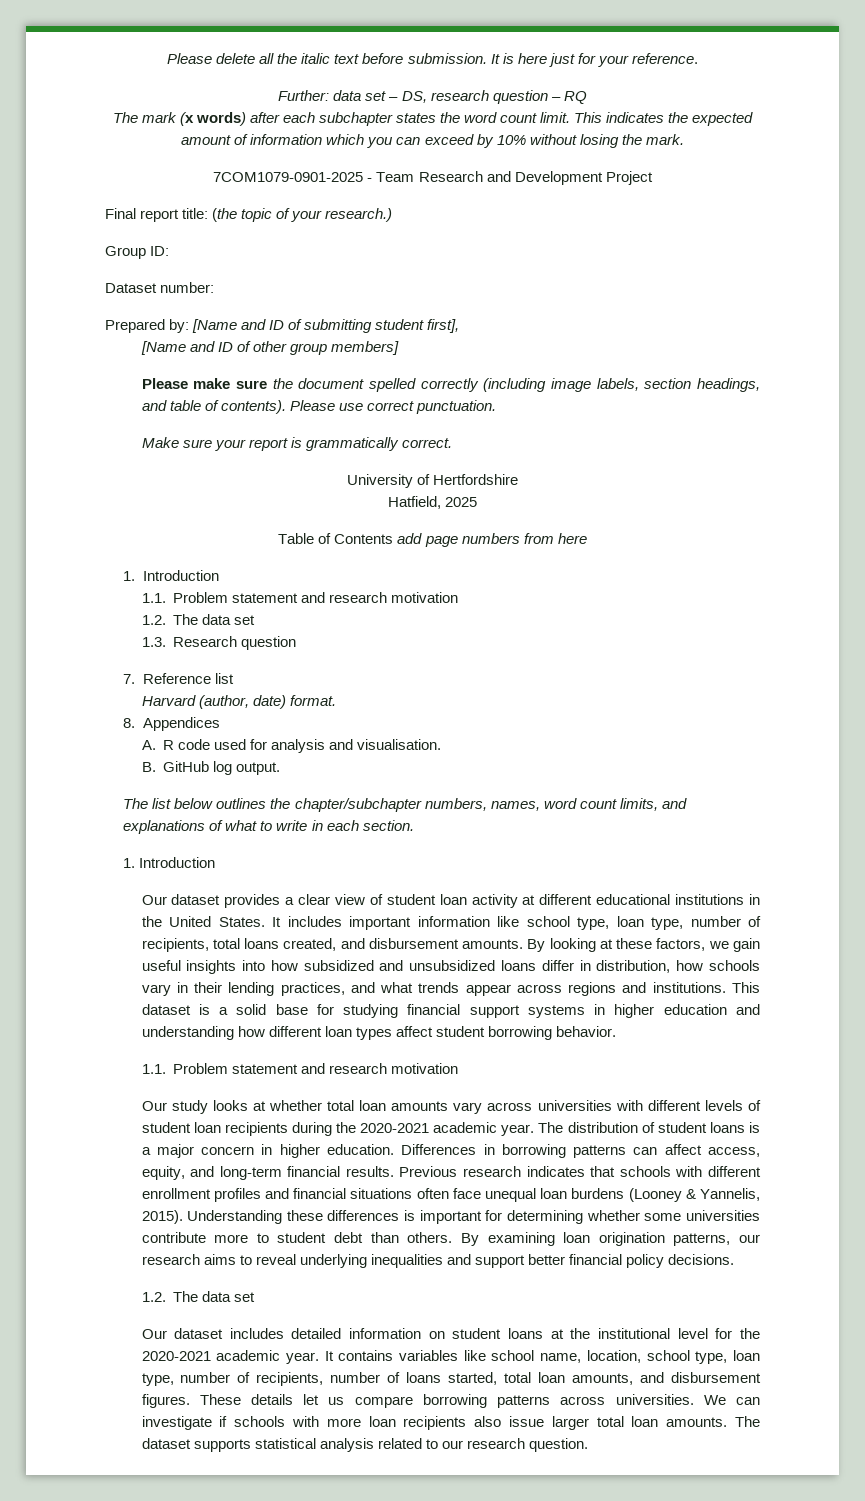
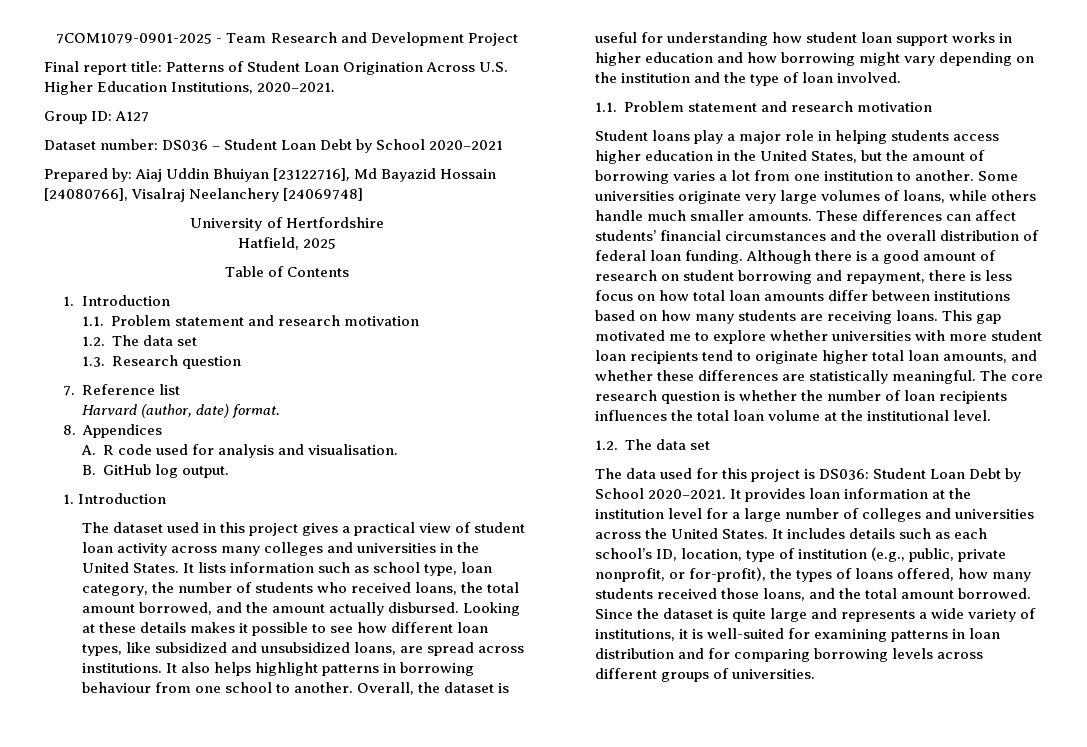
- Please delete all the italic text before submission. It is here just for your reference.
- Further: data set – DS, research question – RQ
- The mark (x words) after each subchapter states the word count limit. This indicates the expected amount of information which you can exceed by 10% without losing the mark.
- Final report title: (the topic of your research.)
+ Final report title: Patterns of Student Loan Origination Across U.S. Higher Education Institutions, 2020–2021.
- Group ID:
+ Group ID: A127
- Dataset number:
- Prepared by: [Name and ID of submitting student first],
- [Name and ID of other group members]
- Please make sure the document spelled correctly (including image labels, section headings, and table of contents). Please use correct punctuation.
- Make sure your report is grammatically correct.
+ Dataset number: DS036 – Student Loan Debt by School 2020–2021
+ Prepared by: Aiaj Uddin Bhuiyan [23122716], Md Bayazid Hossain [24080766], Visalraj Neelanchery [24069748]
- Table of Contents add page numbers from here
+ Table of Contents
  B. GitHub log output.
- The list below outlines the chapter/subchapter numbers, names, word count limits, and explanations of what to write in each section.
  1. Introduction
- Our dataset provides a clear view of student loan activity at different educational institutions in the United States.
+ The dataset used in this project gives a practical view of student loan activity across many colleges and universities in the United States.
- It includes important information like school type, loan type, number of recipients, total loans created, and disbursement amounts. By looking at these factors, we gain useful insights into how subsidized and unsubsidized loans differ in distribution, how schools vary in their lending practices, and what trends appear across regions and institutions. This dataset is a solid base for studying financial support systems in higher education and understanding how different loan types affect student borrowing behavior.
+ It lists information such as school type, loan category, the number of students who received loans, the total amount borrowed, and the amount actually disbursed. Looking at these details makes it possible to see how different loan types, like subsidized and unsubsidized loans, are spread across institutions. It also helps highlight patterns in borrowing behaviour from one school to another. Overall, the dataset is useful for understanding how student loan support works in higher education and how borrowing might vary depending on the institution and the type of loan involved.
  1.1. Problem statement and research motivation
- Our study looks at whether total loan amounts vary across universities with different levels of student loan recipients during the 2020-2021 academic year. The distribution of student loans is a major concern in higher education. Differences in borrowing patterns can affect access, equity, and long-term financial results. Previous research indicates that schools with different enrollment profiles and financial situations often face unequal loan burdens (Looney & Yannelis, 2015). Understanding these differences is important for determining whether some universities contribute more to student debt than others. By examining loan origination patterns, our research aims to reveal underlying inequalities and support better financial policy decisions.
+ Student loans play a major role in helping students access higher education in the United States, but the amount of borrowing varies a lot from one institution to another. Some universities originate very large volumes of loans, while others handle much smaller amounts. These differences can affect students’ financial circumstances and the overall distribution of federal loan funding. Although there is a good amount of research on student borrowing and repayment, there is less focus on how total loan amounts differ between institutions based on how many students are receiving loans. This gap motivated me to explore whether universities with more student loan recipients tend to originate higher total loan amounts, and whether these differences are statistically meaningful. The core research question is whether the number of loan recipients influences the total loan volume at the institutional level.
  1.2. The data set
- Our dataset includes detailed information on student loans at the institutional level for the 2020-2021 academic year. It contains variables like school name, location, school type, loan type, number of recipients, number of loans started, total loan amounts, and disbursement figures. These details let us compare borrowing patterns across universities. We can investigate if schools with more loan recipients also issue larger total loan amounts. The dataset supports statistical analysis related to our research question.
+ The data used for this project is DS036: Student Loan Debt by School 2020–2021. It provides loan information at the institution level for a large number of colleges and universities across the United States. It includes details such as each school’s ID, location, type of institution (e.g., public, private nonprofit, or for-profit), the types of loans offered, how many students received those loans, and the total amount borrowed. Since the dataset is quite large and represents a wide variety of institutions, it is well-suited for examining patterns in loan distribution and for comparing borrowing levels across different groups of universities.

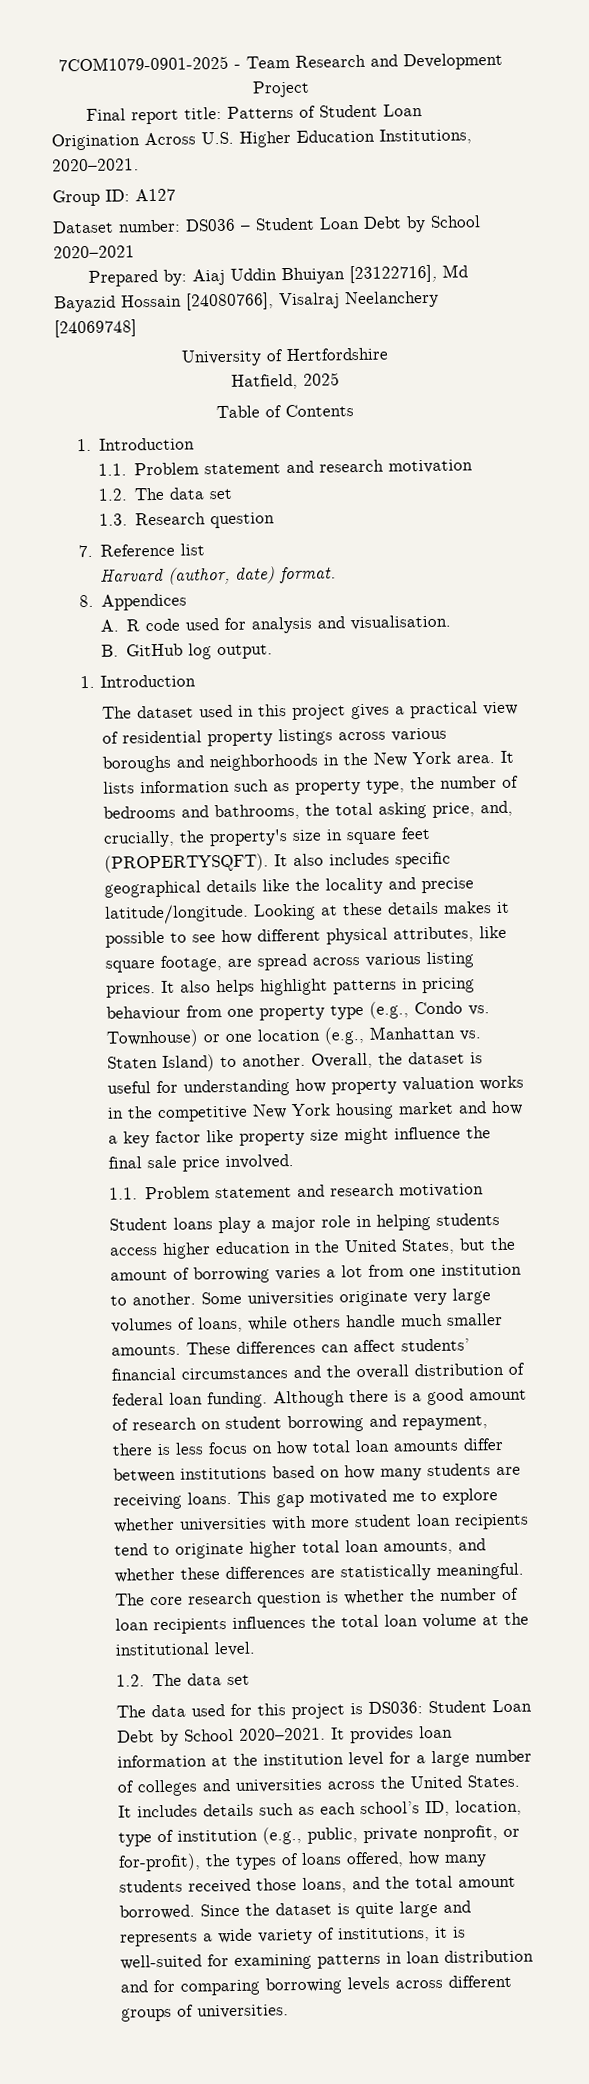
- The dataset used in this project gives a practical view of student loan activity across many colleges and universities in the United States.
+ The dataset used in this project gives a practical view of residential property listings across various boroughs and neighborhoods in the New York area.
- It lists information such as school type, loan category, the number of students who received loans, the total amount borrowed, and the amount actually disbursed.
+ It lists information such as property type, the number of bedrooms and bathrooms, the total asking price, and, crucially, the property's size in square feet (PROPERTYSQFT). It also includes specific geographical details like the locality and precise latitude/longitude.
- Looking at these details makes it possible to see how different loan types, like subsidized and unsubsidized loans, are spread across institutions.
+ Looking at these details makes it possible to see how different physical attributes, like square footage, are spread across various listing prices.
- It also helps highlight patterns in borrowing behaviour from one school to another.
+ It also helps highlight patterns in pricing behaviour from one property type (e.g., Condo vs. Townhouse) or one location (e.g., Manhattan vs. Staten Island) to another.
- Overall, the dataset is useful for understanding how student loan support works in higher education and how borrowing might vary depending on the institution and the type of loan involved.
+ Overall, the dataset is useful for understanding how property valuation works in the competitive New York housing market and how a key factor like property size might influence the final sale price involved.

